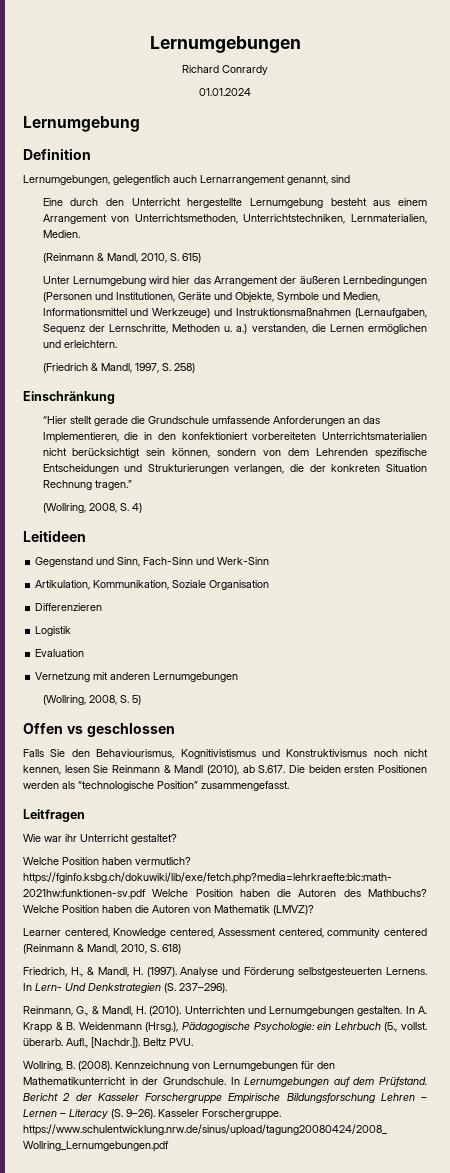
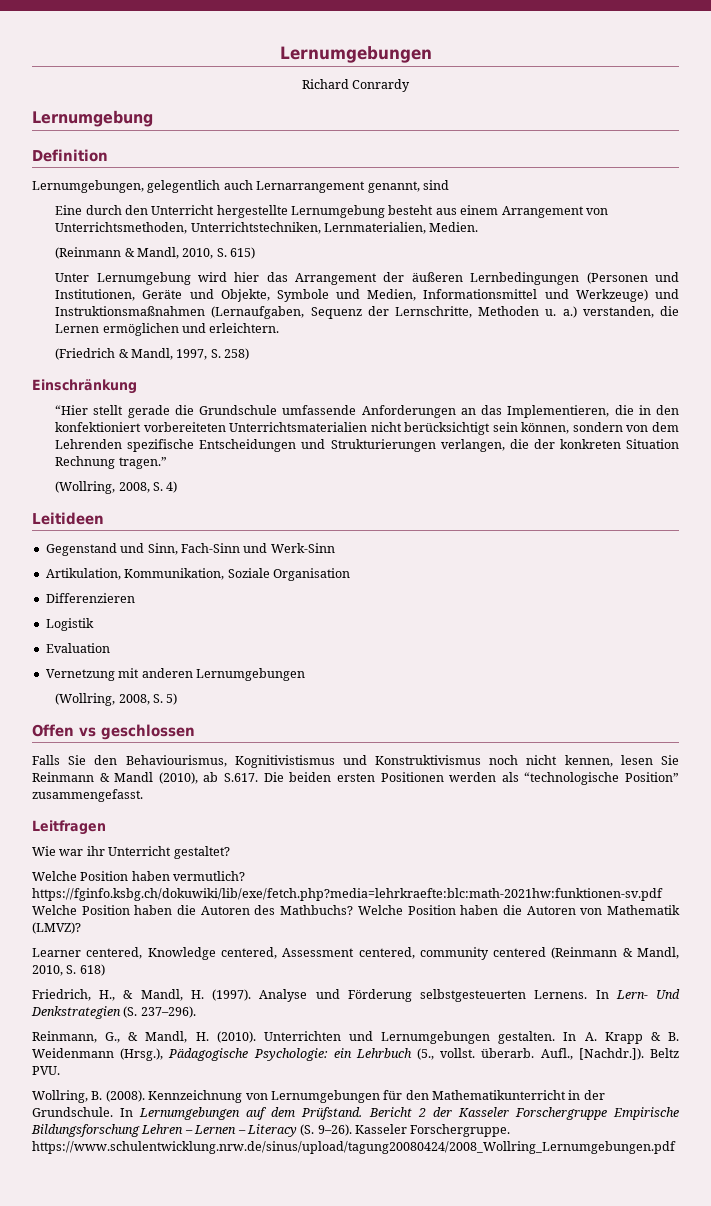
- 01.01.2024

